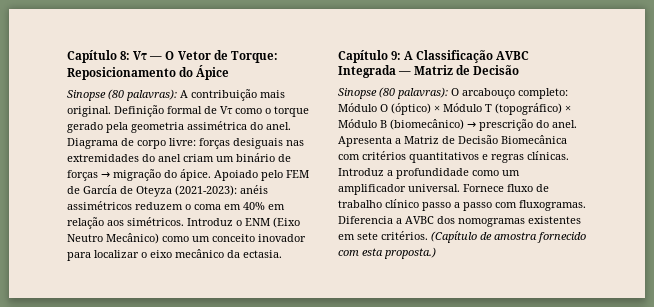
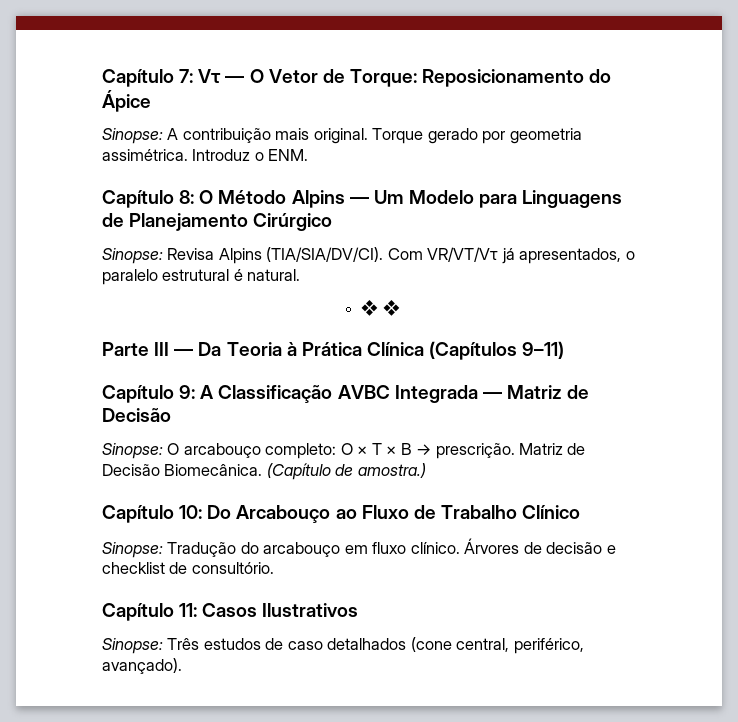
- Capítulo 8: Vτ — O Vetor de Torque: Reposicionamento do Ápice
+ Capítulo 7: Vτ — O Vetor de Torque: Reposicionamento do Ápice
- Sinopse (80 palavras): A contribuição mais original.
+ Sinopse: A contribuição mais original.
- Definição formal de Vτ como o torque gerado pela geometria assimétrica do anel. Diagrama de corpo livre: forças desiguais nas extremidades do anel criam um binário de forças → migração do ápice. Apoiado pelo FEM de García de Oteyza (2021-2023): anéis assimétricos reduzem o coma em 40% em relação aos simétricos. Introduz o ENM (Eixo Neutro Mecânico) como um conceito inovador para localizar o eixo mecânico da ectasia.
+ Torque gerado por geometria assimétrica. Introduz o ENM.
+ Capítulo 8: O Método Alpins — Um Modelo para Linguagens de Planejamento Cirúrgico
+ Sinopse: Revisa Alpins (TIA/SIA/DV/CI). Com VR/VT/Vτ já apresentados, o paralelo estrutural é natural.
+ ❖ ❖
+ Parte III — Da Teoria à Prática Clínica (Capítulos 9–11)
- Sinopse (80 palavras): O arcabouço completo: Módulo O (óptico) × Módulo T (topográfico) × Módulo B (biomecânico) → prescrição do anel. Apresenta a Matriz de Decisão Biomecânica com critérios quantitativos e regras clínicas. Introduz a profundidade como um amplificador universal. Fornece fluxo de trabalho clínico passo a passo com fluxogramas. Diferencia a AVBC dos nomogramas existentes em sete critérios. (Capítulo de amostra fornecido com esta proposta.)
+ Sinopse: O arcabouço completo: O × T × B → prescrição. Matriz de Decisão Biomecânica. (Capítulo de amostra.)
+ Capítulo 10: Do Arcabouço ao Fluxo de Trabalho Clínico
+ Sinopse: Tradução do arcabouço em fluxo clínico. Árvores de decisão e checklist de consultório.
+ Capítulo 11: Casos Ilustrativos
+ Sinopse: Três estudos de caso detalhados (cone central, periférico, avançado).

